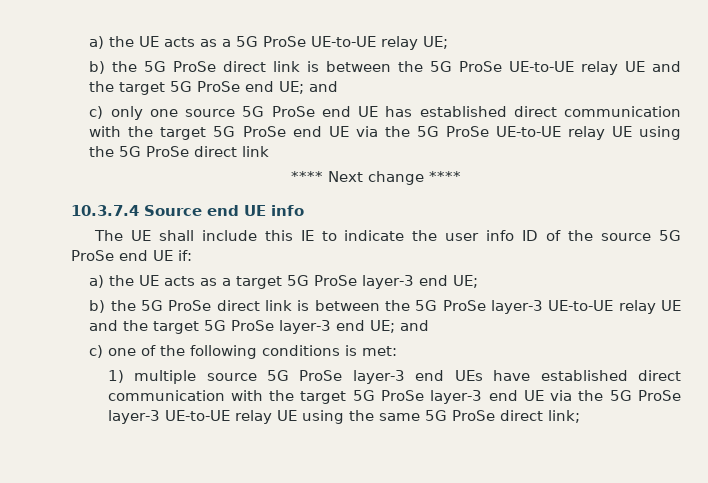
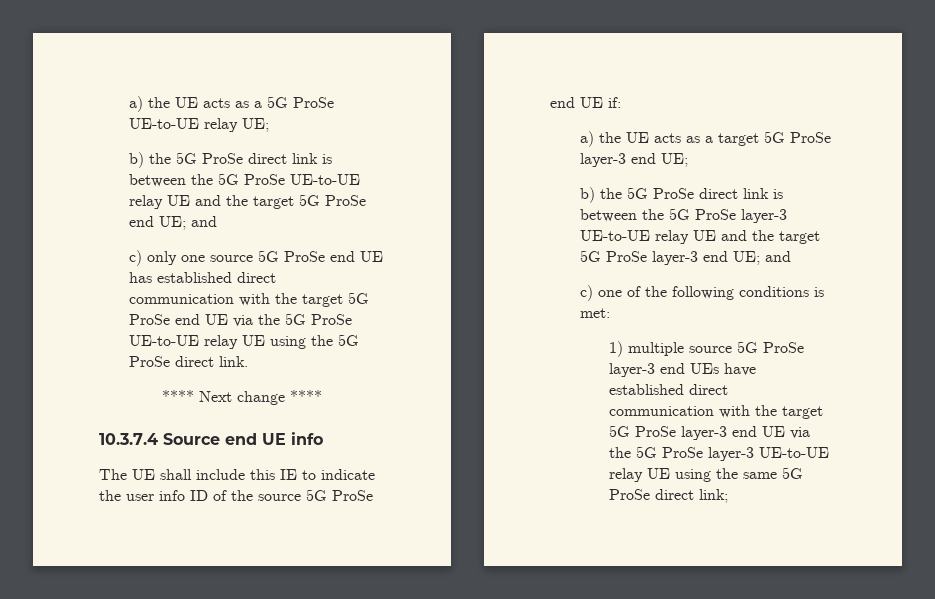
- c) only one source 5G ProSe end UE has established direct communication with the target 5G ProSe end UE via the 5G ProSe UE-to-UE relay UE using the 5G ProSe direct link
+ c) only one source 5G ProSe end UE has established direct communication with the target 5G ProSe end UE via the 5G ProSe UE-to-UE relay UE using the 5G ProSe direct link.

